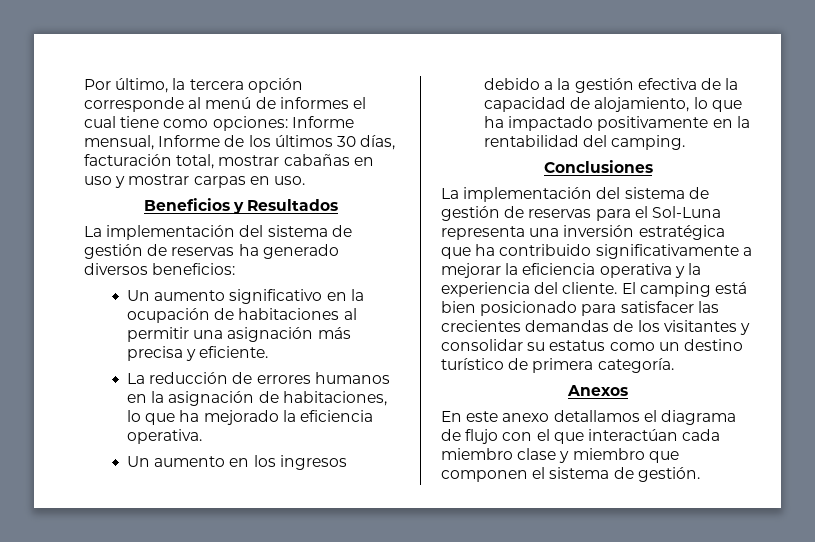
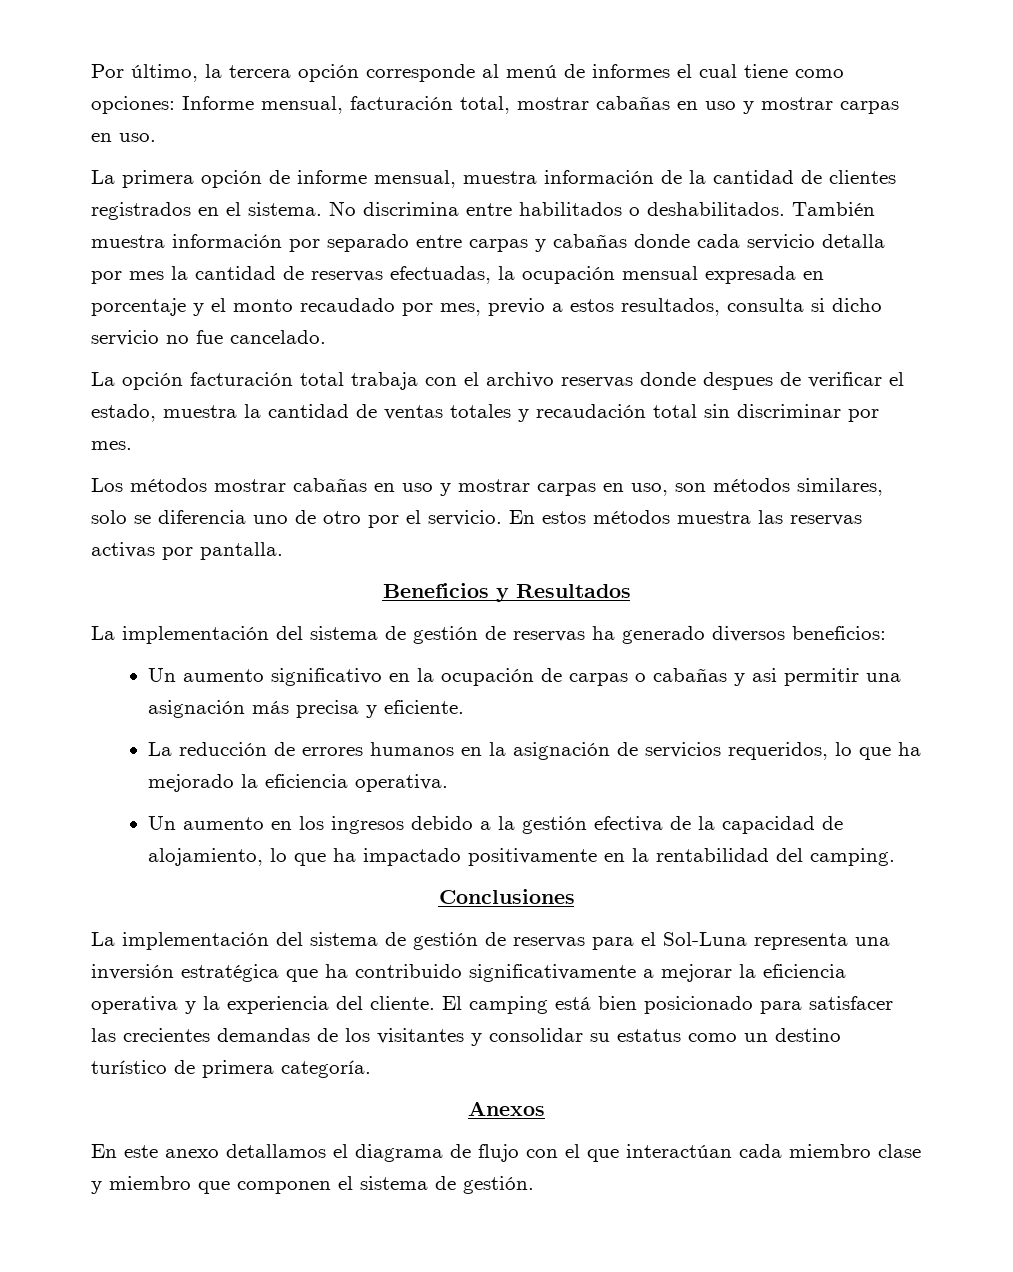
- Por último, la tercera opción corresponde al menú de informes el cual tiene como opciones: Informe mensual, Informe de los últimos 30 días, facturación total, mostrar cabañas en uso y mostrar carpas en uso.
+ Por último, la tercera opción corresponde al menú de informes el cual tiene como opciones: Informe mensual, facturación total, mostrar cabañas en uso y mostrar carpas en uso.
+ La primera opción de informe mensual, muestra información de la cantidad de clientes registrados en el sistema. No discrimina entre habilitados o deshabilitados. También muestra información por separado entre carpas y cabañas donde cada servicio detalla por mes la cantidad de reservas efectuadas, la ocupación mensual expresada en porcentaje y el monto recaudado por mes, previo a estos resultados, consulta si dicho servicio no fue cancelado.
+ La opción facturación total trabaja con el archivo reservas donde despues de verificar el estado, muestra la cantidad de ventas totales y recaudación total sin discriminar por mes.
+ Los métodos mostrar cabañas en uso y mostrar carpas en uso, son métodos similares, solo se diferencia uno de otro por el servicio. En estos métodos muestra las reservas activas por pantalla.
- Un aumento significativo en la ocupación de habitaciones al permitir una asignación más precisa y eficiente.
+ Un aumento significativo en la ocupación de carpas o cabañas y asi permitir una asignación más precisa y eficiente.
- La reducción de errores humanos en la asignación de habitaciones, lo que ha mejorado la eficiencia operativa.
+ La reducción de errores humanos en la asignación de servicios requeridos, lo que ha mejorado la eficiencia operativa.

